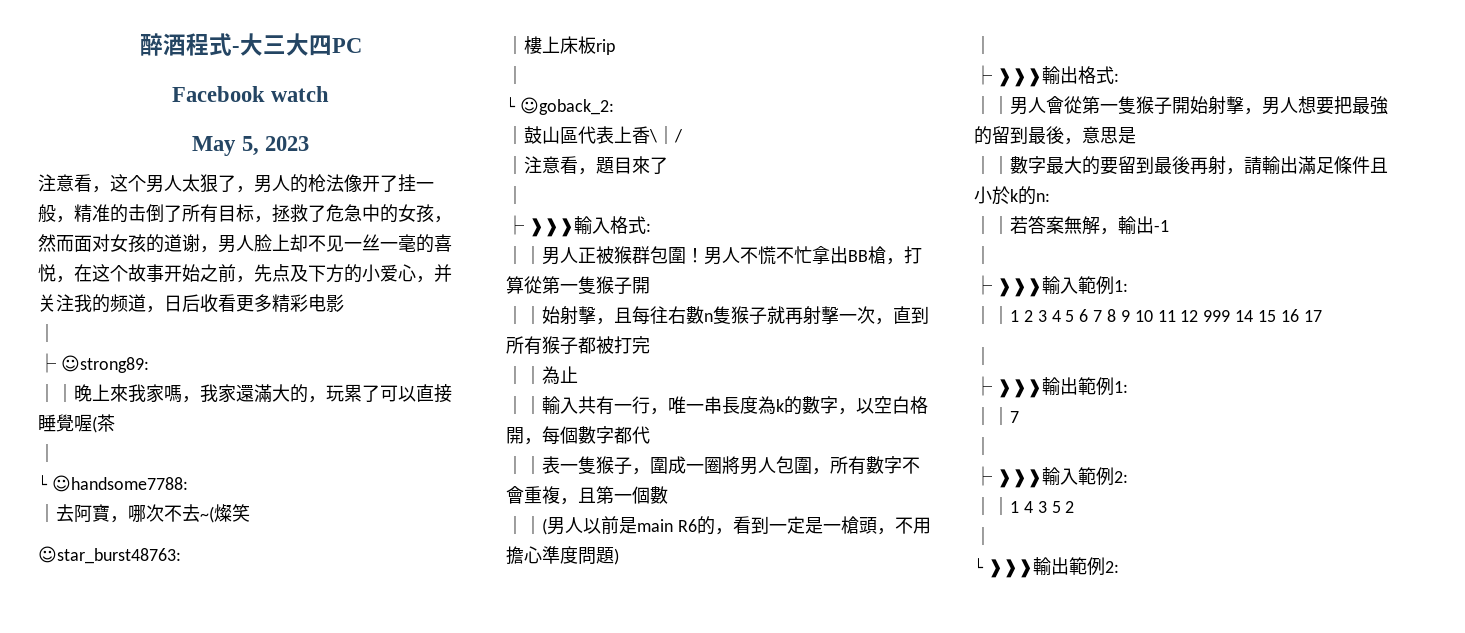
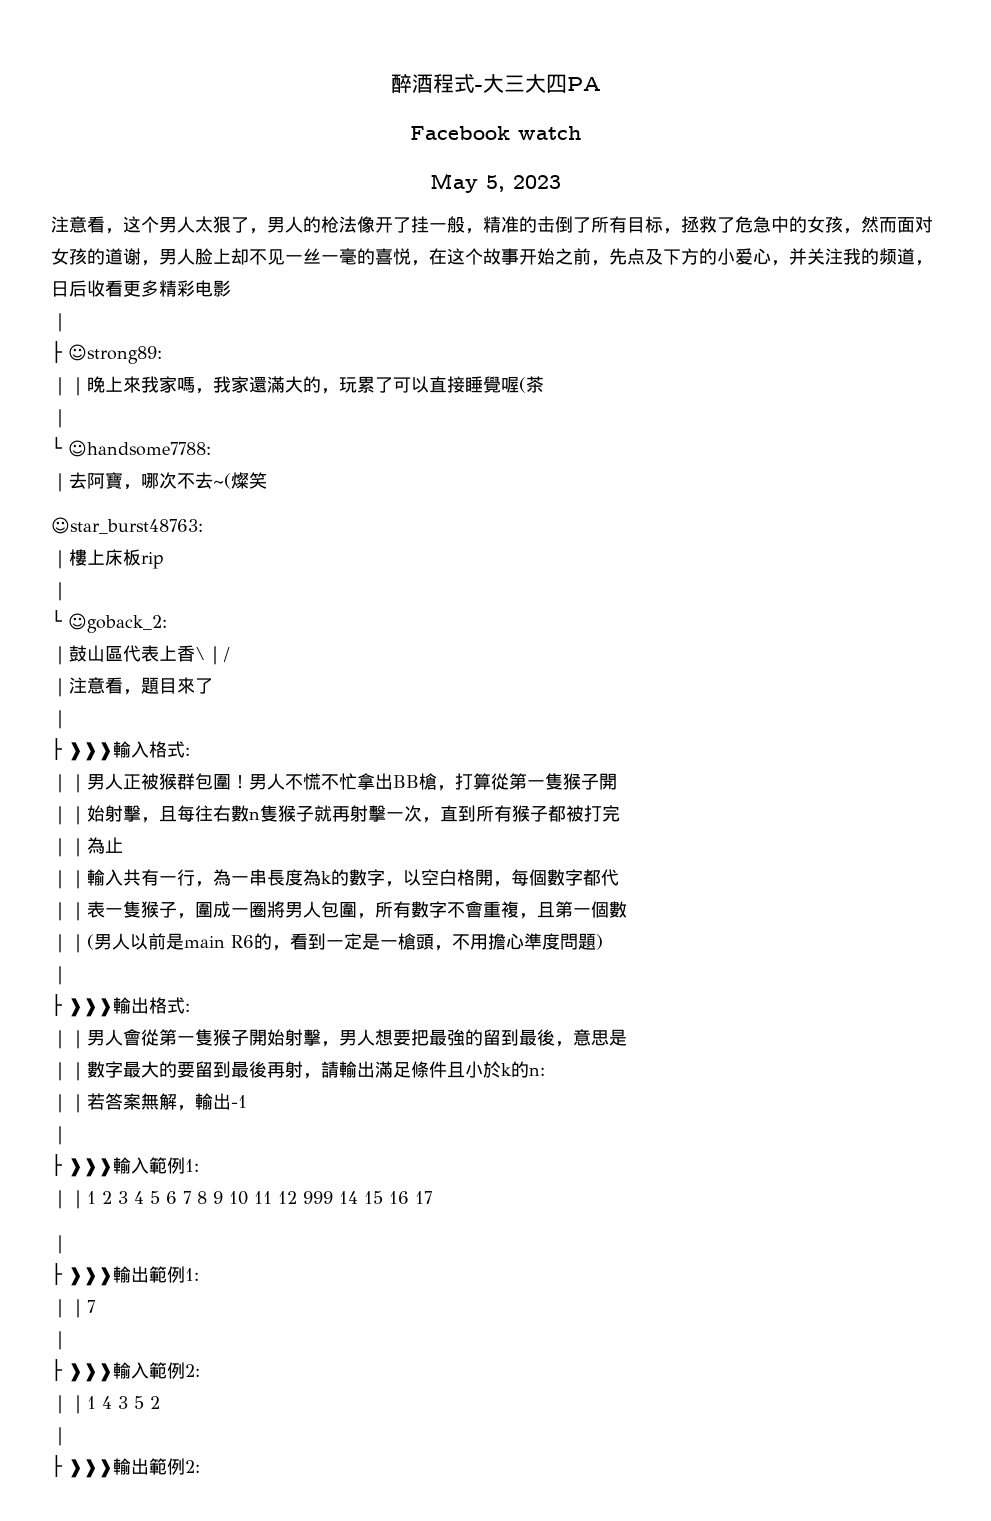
- 醉酒程式-大三大四PC
+ 醉酒程式-大三大四PA
- ｜｜輸入共有一行，唯一串長度為k的數字，以空白格開，每個數字都代
+ ｜｜輸入共有一行，為一串長度為k的數字，以空白格開，每個數字都代
- └ ❱❱❱輸出範例2:
+ ├ ❱❱❱輸出範例2:

